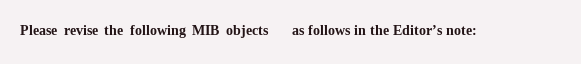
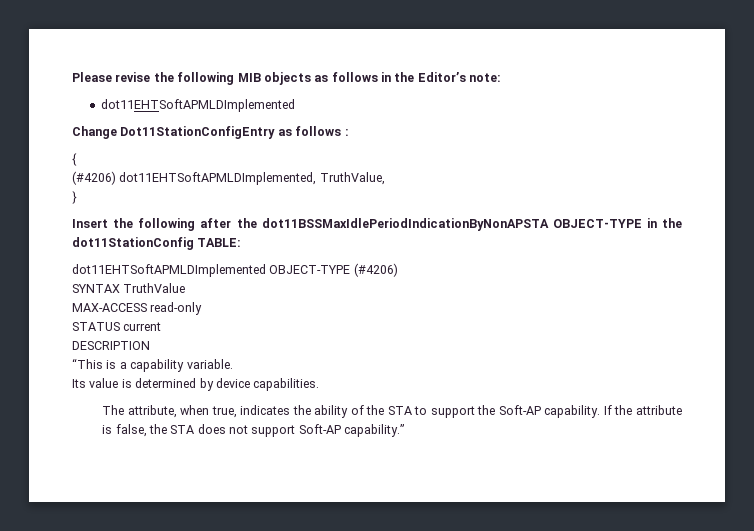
  Please revise the following MIB objects as follows in the Editor’s note:
+ dot11EHTSoftAPMLDImplemented
+ Change Dot11StationConfigEntry as follows :
+ {
+ (#4206) dot11EHTSoftAPMLDImplemented, TruthValue,
+ }
+ Insert the following after the dot11BSSMaxIdlePeriodIndicationByNonAPSTA OBJECT-TYPE in the dot11StationConfig TABLE:
+ dot11EHTSoftAPMLDImplemented OBJECT-TYPE (#4206)
+ SYNTAX TruthValue
+ MAX-ACCESS read-only
+ STATUS current
+ DESCRIPTION
+ “This is a capability variable.
+ Its value is determined by device capabilities.
+ The attribute, when true, indicates the ability of the STA to support the Soft-AP capability. If the attribute is false, the STA does not support Soft-AP capability.”

